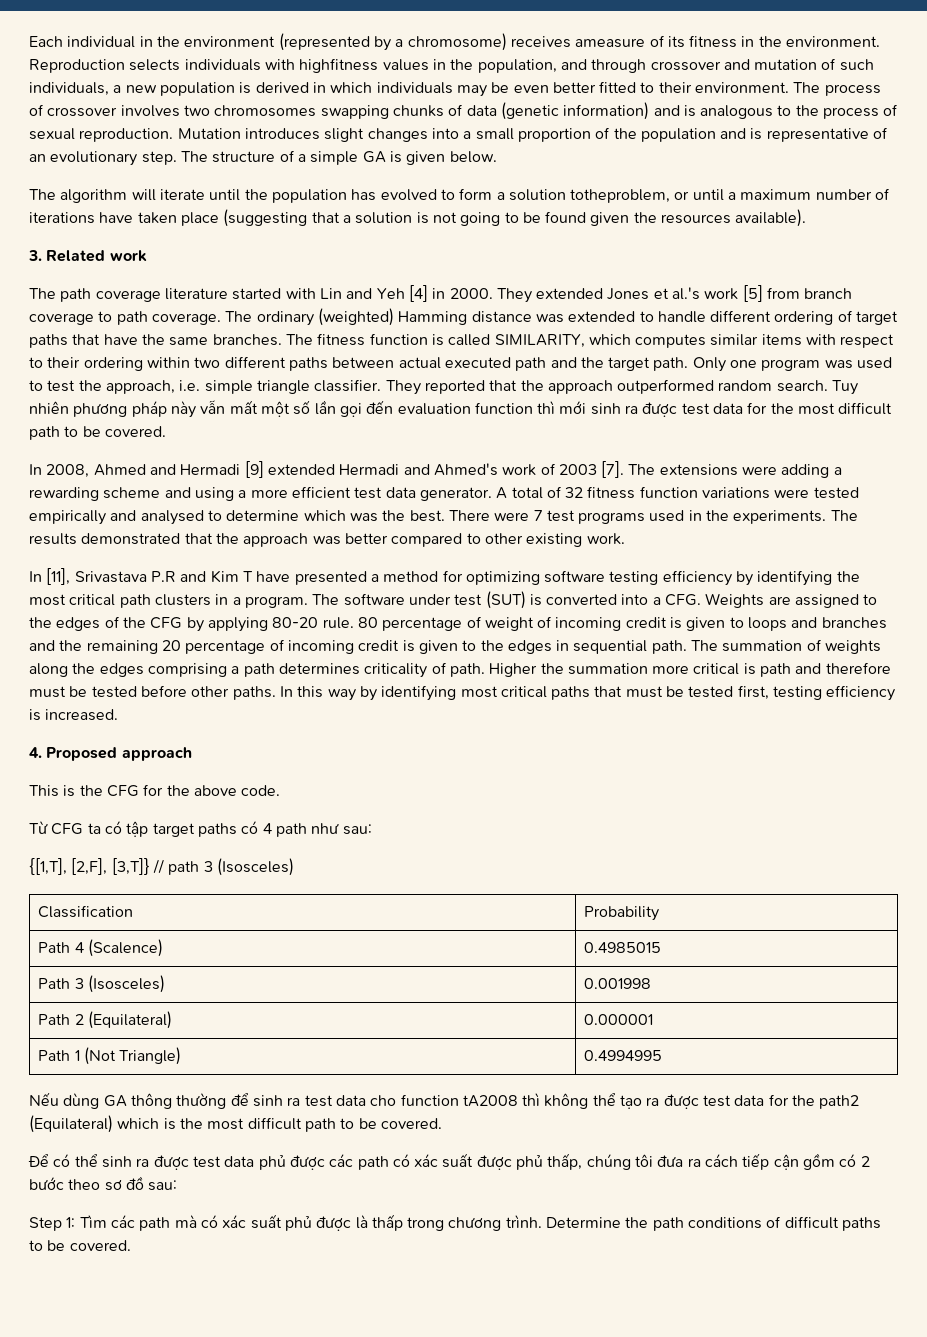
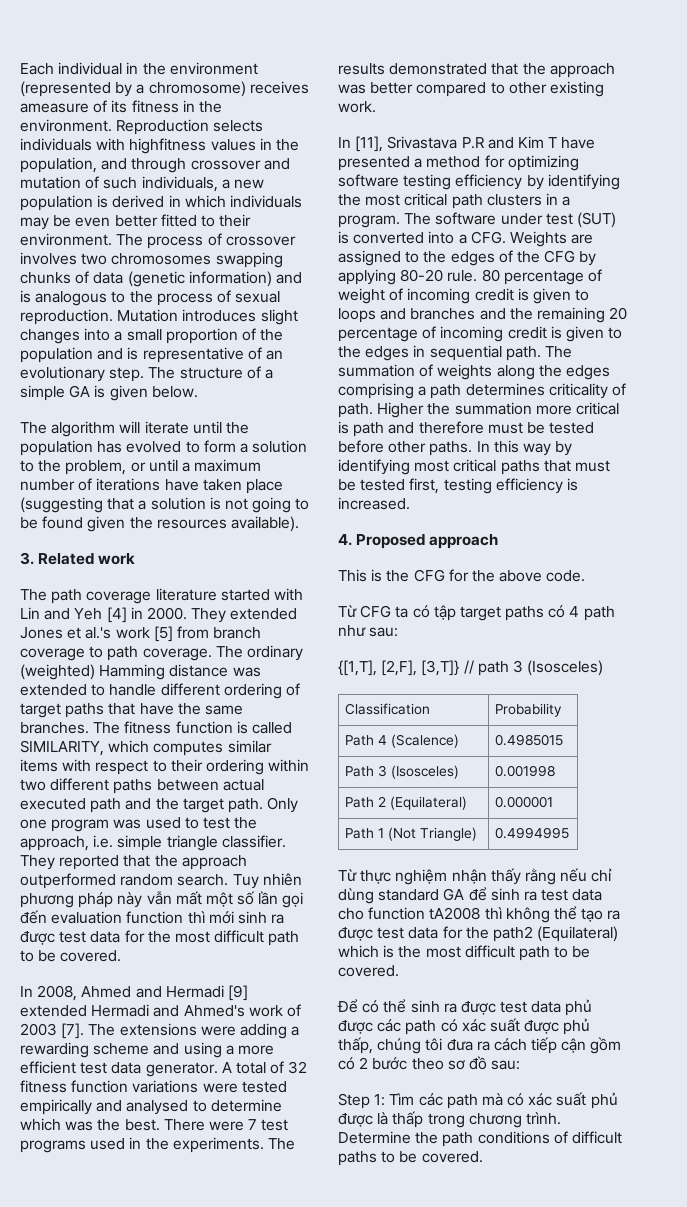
- The algorithm will iterate until the population has evolved to form a solution totheproblem, or until a maximum number of iterations have taken place (suggesting that a solution is not going to be found given the resources available).
+ The algorithm will iterate until the population has evolved to form a solution to the problem, or until a maximum number of iterations have taken place (suggesting that a solution is not going to be found given the resources available).
- Nếu dùng GA thông thường để sinh ra test data cho function tA2008 thì không thể tạo ra được test data for the path2 (Equilateral) which is the most difficult path to be covered.
+ Từ thực nghiệm nhận thấy rằng nếu chỉ dùng standard GA để sinh ra test data cho function tA2008 thì không thể tạo ra được test data for the path2 (Equilateral) which is the most difficult path to be covered.

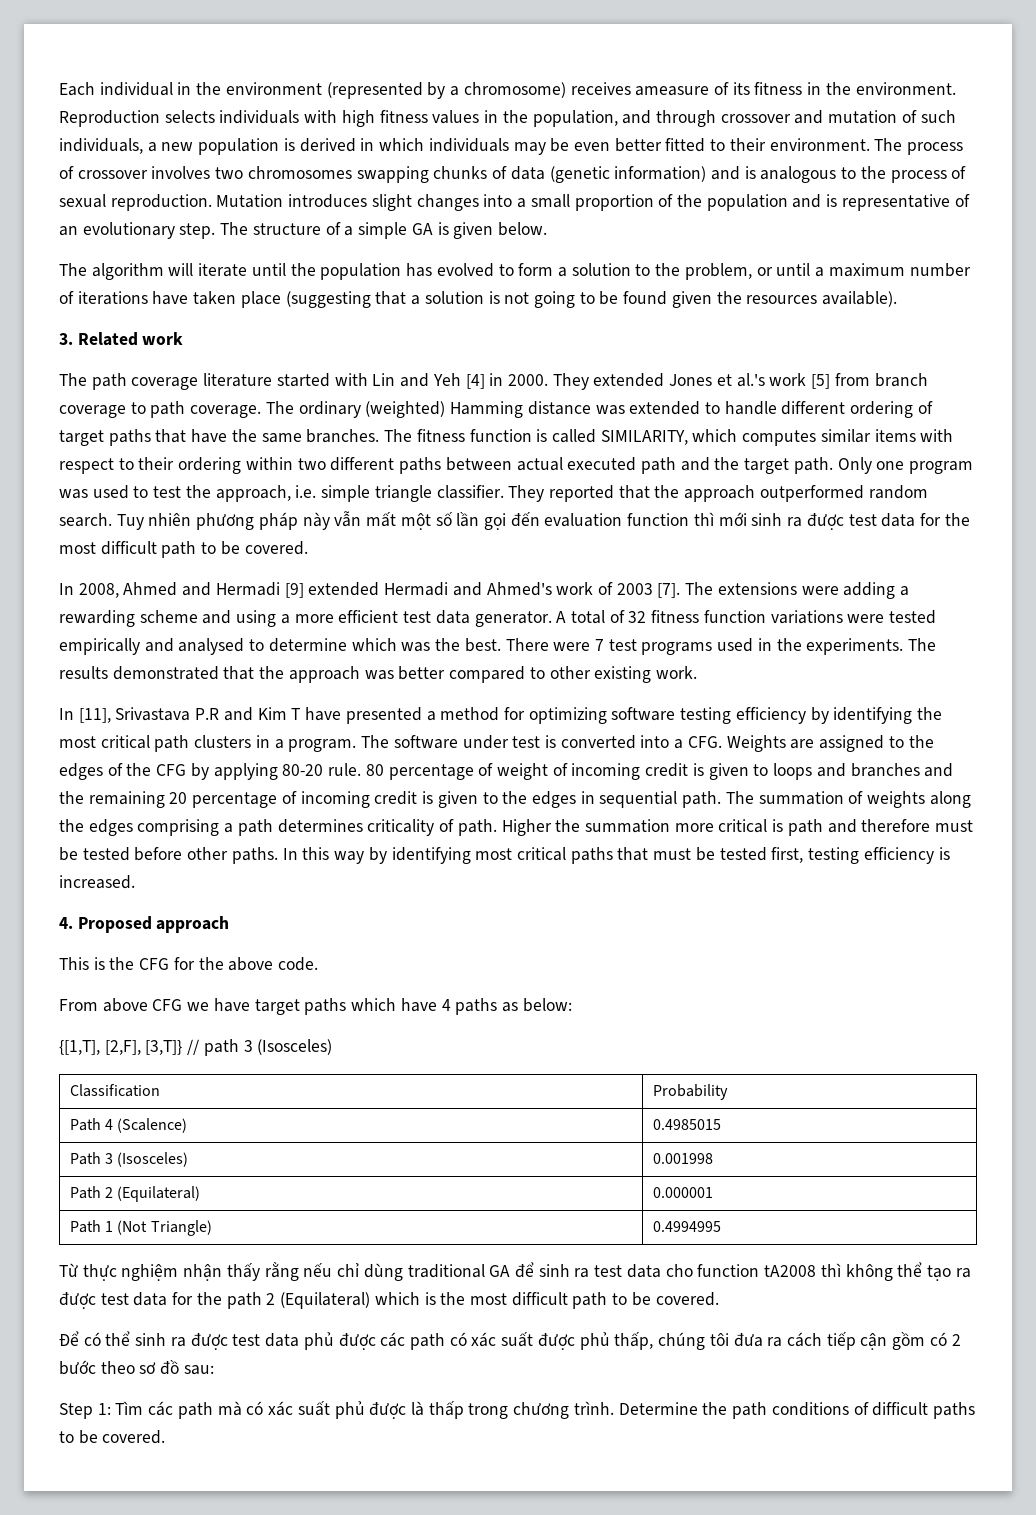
- Reproduction selects individuals with highfitness values in the population, and through crossover and mutation of such individuals, a new population is derived in which individuals may be even better fitted to their environment.
+ Reproduction selects individuals with high fitness values in the population, and through crossover and mutation of such individuals, a new population is derived in which individuals may be even better fitted to their environment.
- The software under test (SUT) is converted into a CFG. Weights are assigned to the edges of the CFG by applying 80-20 rule.
+ The software under test is converted into a CFG. Weights are assigned to the edges of the CFG by applying 80-20 rule.
- Từ CFG ta có tập target paths có 4 path như sau:
+ From above CFG we have target paths which have 4 paths as below:
- Từ thực nghiệm nhận thấy rằng nếu chỉ dùng standard GA để sinh ra test data cho function tA2008 thì không thể tạo ra được test data for the path2 (Equilateral) which is the most difficult path to be covered.
+ Từ thực nghiệm nhận thấy rằng nếu chỉ dùng traditional GA để sinh ra test data cho function tA2008 thì không thể tạo ra được test data for the path 2 (Equilateral) which is the most difficult path to be covered.

